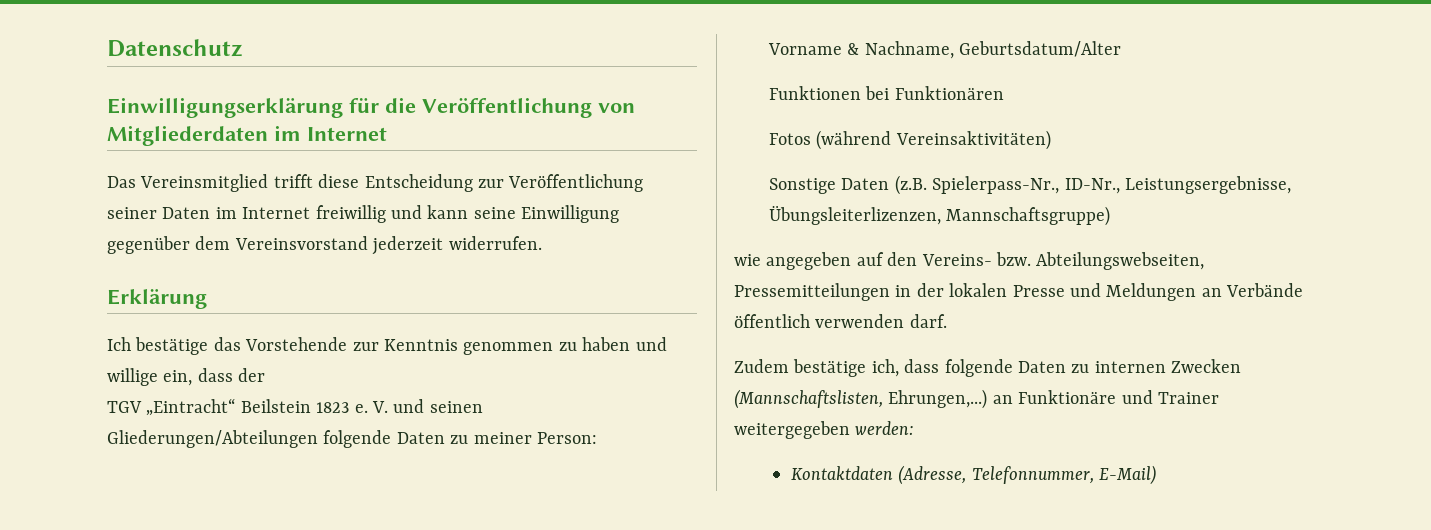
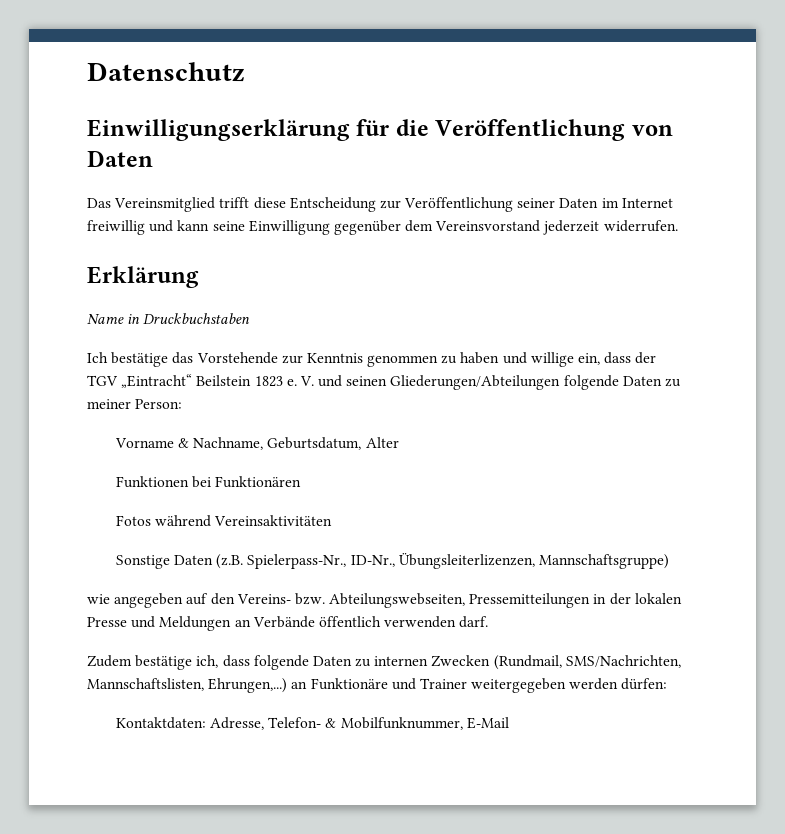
- Einwilligungserklärung für die Veröffentlichung von Mitgliederdaten im Internet
+ Einwilligungserklärung für die Veröffentlichung von Daten
+ Name in Druckbuchstaben
- Vorname & Nachname, Geburtsdatum/Alter
+ Vorname & Nachname, Geburtsdatum, Alter
- Fotos (während Vereinsaktivitäten)
+ Fotos während Vereinsaktivitäten
- Sonstige Daten (z.B. Spielerpass-Nr., ID-Nr., Leistungsergebnisse, Übungsleiterlizenzen, Mannschaftsgruppe)
+ Sonstige Daten (z.B. Spielerpass-Nr., ID-Nr., Übungsleiterlizenzen, Mannschaftsgruppe)
- Zudem bestätige ich, dass folgende Daten zu internen Zwecken (Mannschaftslisten, Ehrungen,...) an Funktionäre und Trainer weitergegeben werden:
- Kontaktdaten (Adresse, Telefonnummer, E-Mail)
+ Zudem bestätige ich, dass folgende Daten zu internen Zwecken (Rundmail, SMS/Nachrichten, Mannschaftslisten, Ehrungen,...) an Funktionäre und Trainer weitergegeben werden dürfen:
+ Kontaktdaten: Adresse, Telefon- & Mobilfunknummer, E-Mail

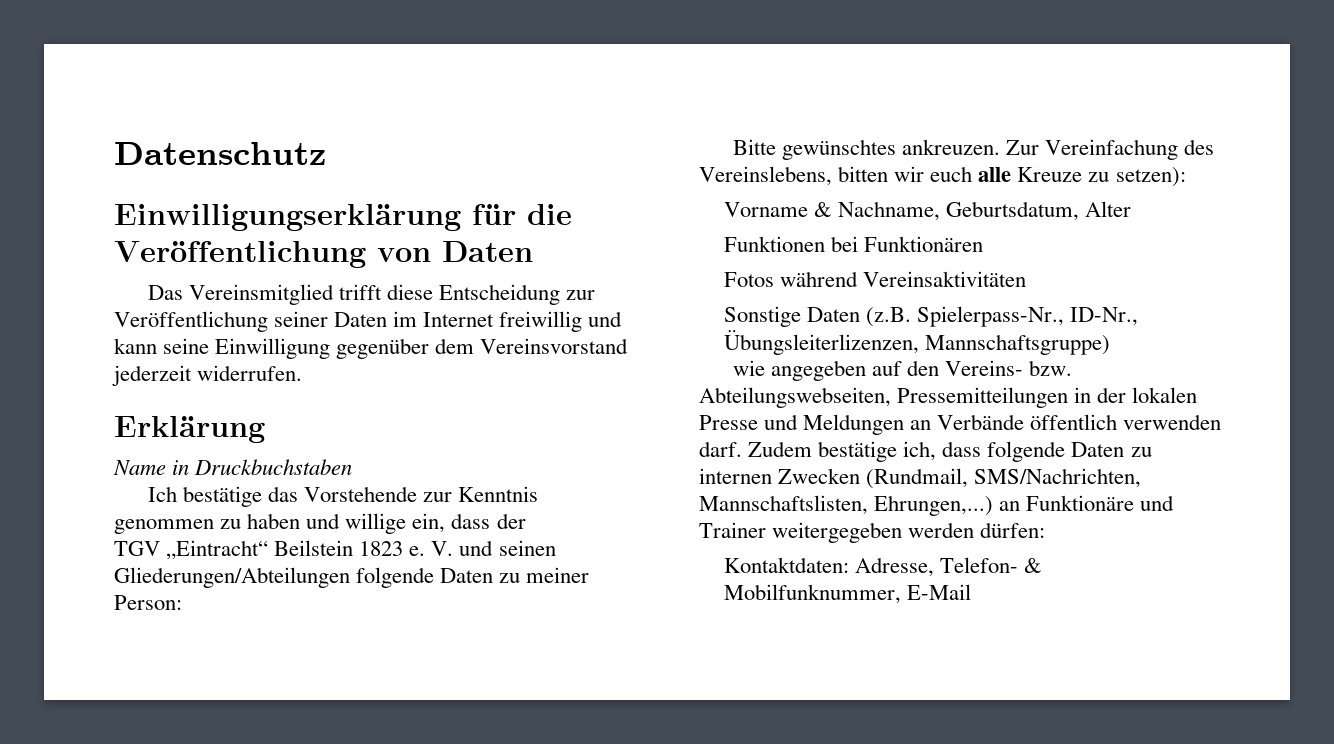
+ Bitte gewünschtes ankreuzen. Zur Vereinfachung des Vereinslebens, bitten wir euch alle Kreuze zu setzen):
- wie angegeben auf den Vereins- bzw. Abteilungswebseiten, Pressemitteilungen in der lokalen Presse und Meldungen an Verbände öffentlich verwenden darf.
- Zudem bestätige ich, dass folgende Daten zu internen Zwecken (Rundmail, SMS/Nachrichten, Mannschaftslisten, Ehrungen,...) an Funktionäre und Trainer weitergegeben werden dürfen:
+ wie angegeben auf den Vereins- bzw. Abteilungswebseiten, Pressemitteilungen in der lokalen Presse und Meldungen an Verbände öffentlich verwenden darf. Zudem bestätige ich, dass folgende Daten zu internen Zwecken (Rundmail, SMS/Nachrichten, Mannschaftslisten, Ehrungen,...) an Funktionäre und Trainer weitergegeben werden dürfen:

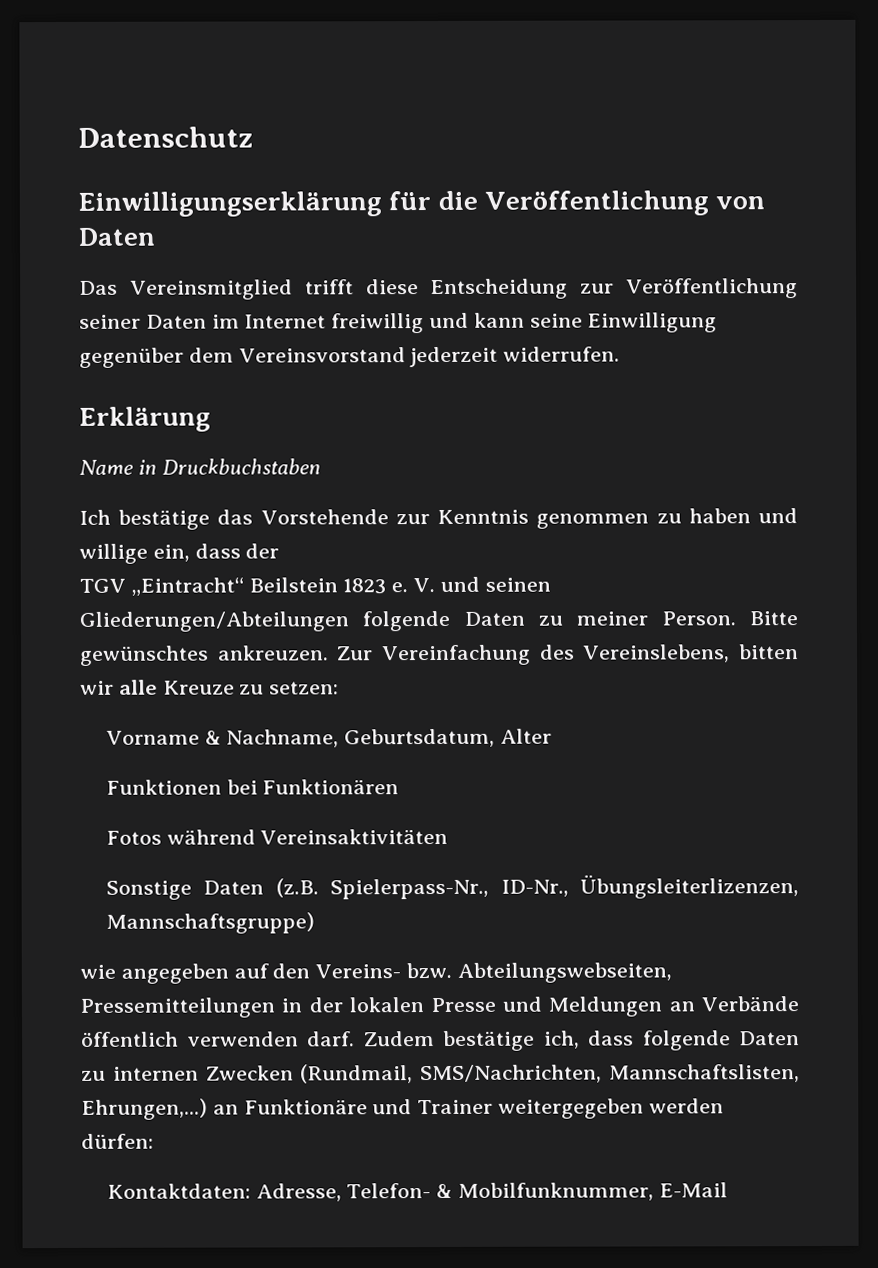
- V. und seinen Gliederungen/Abteilungen folgende Daten zu meiner Person:
- Bitte gewünschtes ankreuzen.
+ V. und seinen Gliederungen/Abteilungen folgende Daten zu meiner Person. Bitte gewünschtes ankreuzen.
- Zur Vereinfachung des Vereinslebens, bitten wir euch alle Kreuze zu setzen):
+ Zur Vereinfachung des Vereinslebens, bitten wir alle Kreuze zu setzen:

